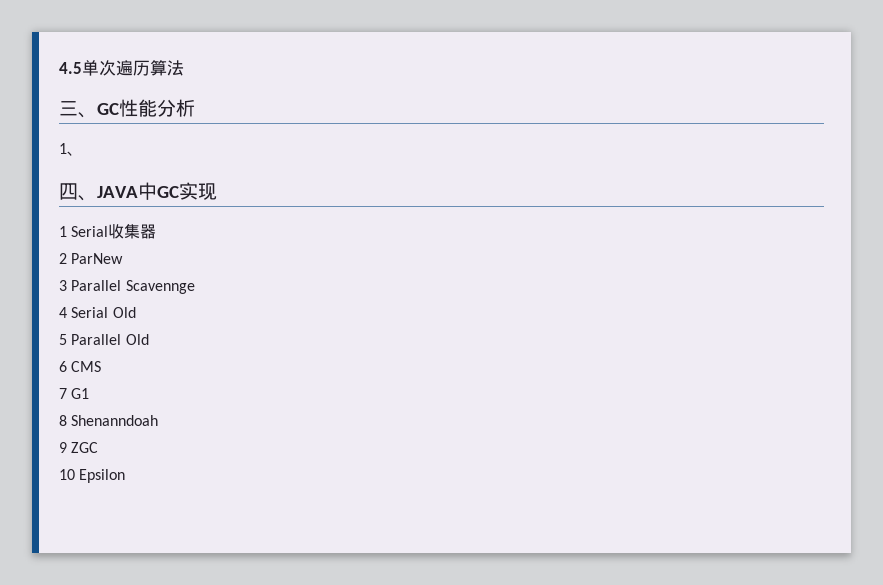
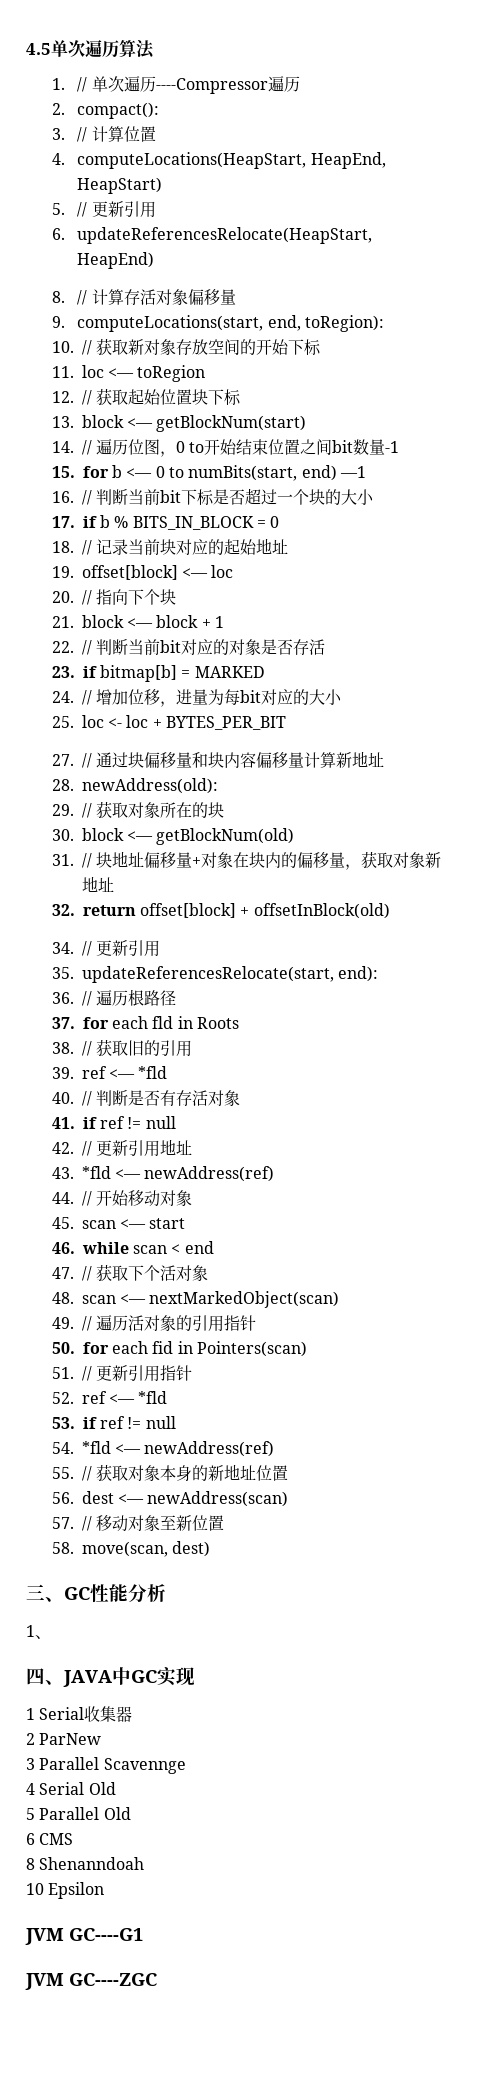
+ 1. // 单次遍历----Compressor遍历
+ 2. compact():
+ 3. // 计算位置
+ 4. computeLocations(HeapStart, HeapEnd, HeapStart)
+ 5. // 更新引用
+ 6. updateReferencesRelocate(HeapStart, HeapEnd)
+ 8. // 计算存活对象偏移量
+ 9. computeLocations(start, end, toRegion):
+ 10. // 获取新对象存放空间的开始下标
+ 11. loc <— toRegion
+ 12. // 获取起始位置块下标
+ 13. block <— getBlockNum(start)
+ 14. // 遍历位图，0 to开始结束位置之间bit数量-1
+ 15. for b <— 0 to numBits(start, end) —1
+ 16. // 判断当前bit下标是否超过一个块的大小
+ 17. if b % BITS_IN_BLOCK = 0
+ 18. // 记录当前块对应的起始地址
+ 19. offset[block] <— loc
+ 20. // 指向下个块
+ 21. block <— block + 1
+ 22. // 判断当前bit对应的对象是否存活
+ 23. if bitmap[b] = MARKED
+ 24. // 增加位移，进量为每bit对应的大小
+ 25. loc <- loc + BYTES_PER_BIT
+ 27. // 通过块偏移量和块内容偏移量计算新地址
+ 28. newAddress(old):
+ 29. // 获取对象所在的块
+ 30. block <— getBlockNum(old)
+ 31. // 块地址偏移量+对象在块内的偏移量，获取对象新地址
+ 32. return offset[block] + offsetInBlock(old)
+ 34. // 更新引用
+ 35. updateReferencesRelocate(start, end):
+ 36. // 遍历根路径
+ 37. for each fld in Roots
+ 38. // 获取旧的引用
+ 39. ref <— *fld
+ 40. // 判断是否有存活对象
+ 41. if ref != null
+ 42. // 更新引用地址
+ 43. *fld <— newAddress(ref)
+ 44. // 开始移动对象
+ 45. scan <— start
+ 46. while scan < end
+ 47. // 获取下个活对象
+ 48. scan <— nextMarkedObject(scan)
+ 49. // 遍历活对象的引用指针
+ 50. for each fid in Pointers(scan)
+ 51. // 更新引用指针
+ 52. ref <— *fld
+ 53. if ref != null
+ 54. *fld <— newAddress(ref)
+ 55. // 获取对象本身的新地址位置
+ 56. dest <— newAddress(scan)
+ 57. // 移动对象至新位置
+ 58. move(scan, dest)
- 7 G1
- 9 ZGC
+ JVM GC----G1
+ JVM GC----ZGC

